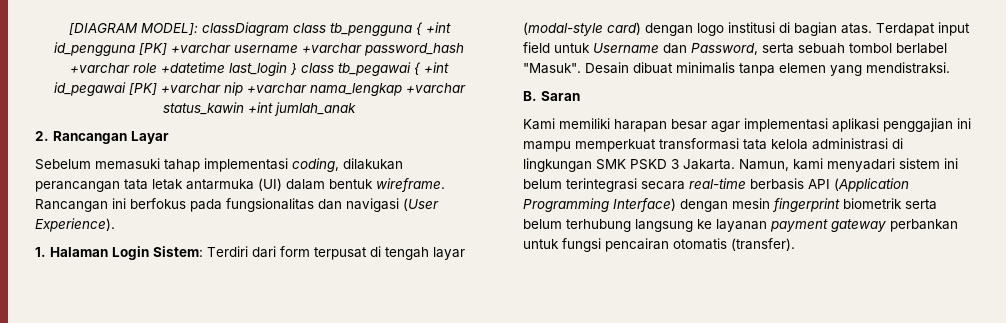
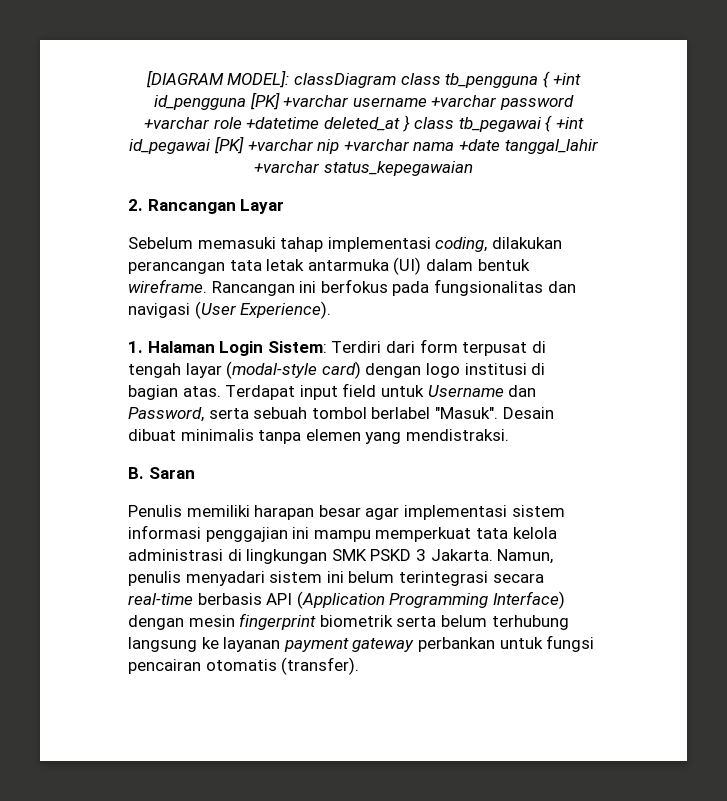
- [DIAGRAM MODEL]: classDiagram class tb_pengguna { +int id_pengguna [PK] +varchar username +varchar password_hash +varchar role +datetime last_login } class tb_pegawai { +int id_pegawai [PK] +varchar nip +varchar nama_lengkap +varchar status_kawin +int jumlah_anak
+ [DIAGRAM MODEL]: classDiagram class tb_pengguna { +int id_pengguna [PK] +varchar username +varchar password +varchar role +datetime deleted_at } class tb_pegawai { +int id_pegawai [PK] +varchar nip +varchar nama +date tanggal_lahir +varchar status_kepegawaian
- Kami memiliki harapan besar agar implementasi aplikasi penggajian ini mampu memperkuat transformasi tata kelola administrasi di lingkungan SMK PSKD 3 Jakarta.
+ Penulis memiliki harapan besar agar implementasi sistem informasi penggajian ini mampu memperkuat tata kelola administrasi di lingkungan SMK PSKD 3 Jakarta.
- Namun, kami menyadari sistem ini belum terintegrasi secara real-time berbasis API (Application Programming Interface) dengan mesin fingerprint biometrik serta belum terhubung langsung ke layanan payment gateway perbankan untuk fungsi pencairan otomatis (transfer).
+ Namun, penulis menyadari sistem ini belum terintegrasi secara real-time berbasis API (Application Programming Interface) dengan mesin fingerprint biometrik serta belum terhubung langsung ke layanan payment gateway perbankan untuk fungsi pencairan otomatis (transfer).

